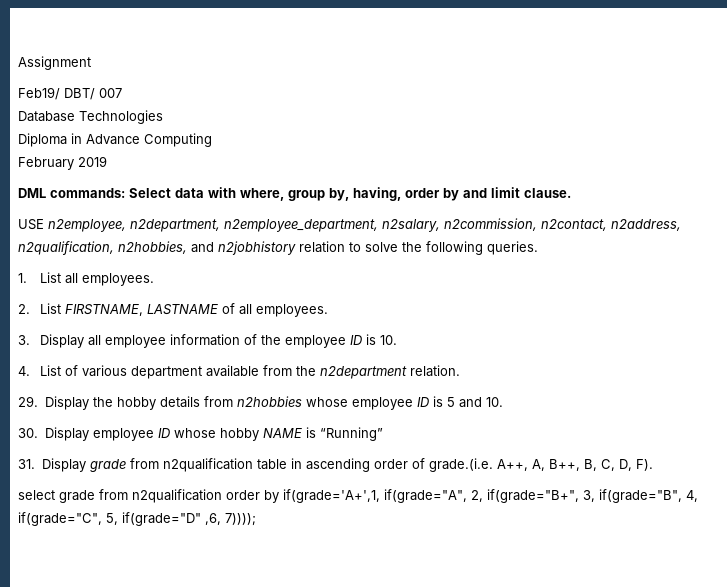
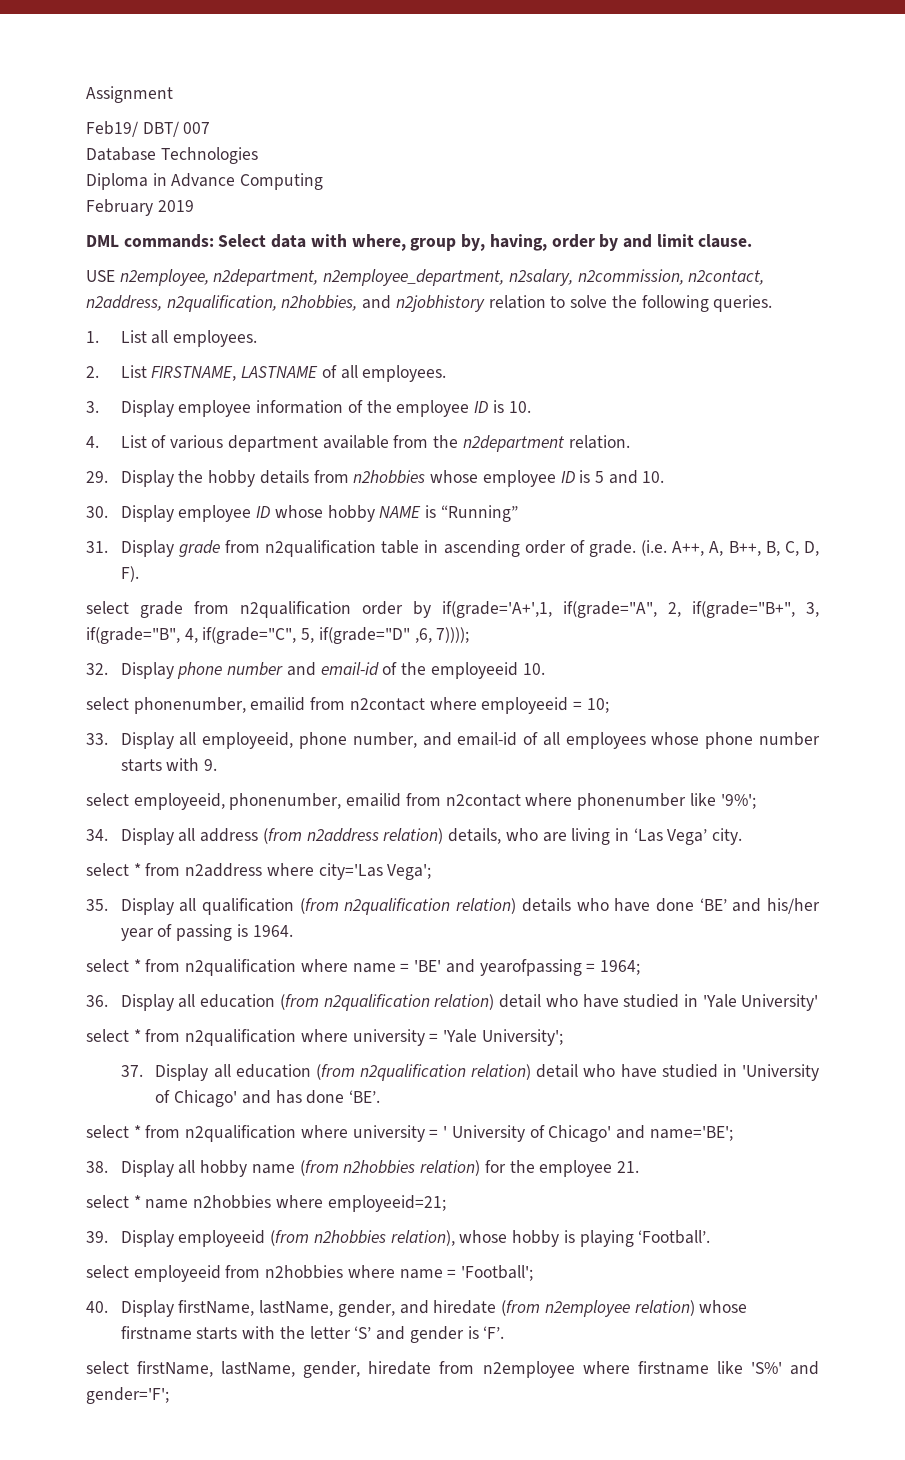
- 3. Display all employee information of the employee ID is 10.
+ 3. Display employee information of the employee ID is 10.
- 31. Display grade from n2qualification table in ascending order of grade.(i.e. A++, A, B++, B, C, D, F).
+ 31. Display grade from n2qualification table in ascending order of grade. (i.e. A++, A, B++, B, C, D, F).
+ 32. Display phone number and email-id of the employeeid 10.
+ select phonenumber, emailid from n2contact where employeeid = 10;
+ 33. Display all employeeid, phone number, and email-id of all employees whose phone number starts with 9.
+ select employeeid, phonenumber, emailid from n2contact where phonenumber like '9%';
+ 34. Display all address (from n2address relation) details, who are living in ‘Las Vega’ city.
+ select * from n2address where city='Las Vega';
+ 35. Display all qualification (from n2qualification relation) details who have done ‘BE’ and his/her year of passing is 1964.
+ select * from n2qualification where name = 'BE' and yearofpassing = 1964;
+ 36. Display all education (from n2qualification relation) detail who have studied in 'Yale University'
+ select * from n2qualification where university = 'Yale University';
+ 37. Display all education (from n2qualification relation) detail who have studied in 'University of Chicago' and has done ‘BE’.
+ select * from n2qualification where university = ' University of Chicago' and name='BE';
+ 38. Display all hobby name (from n2hobbies relation) for the employee 21.
+ select * name n2hobbies where employeeid=21;
+ 39. Display employeeid (from n2hobbies relation), whose hobby is playing ‘Football’.
+ select employeeid from n2hobbies where name = 'Football';
+ 40. Display firstName, lastName, gender, and hiredate (from n2employee relation) whose firstname starts with the letter ‘S’ and gender is ‘F’.
+ select firstName, lastName, gender, hiredate from n2employee where firstname like 'S%' and gender='F';

